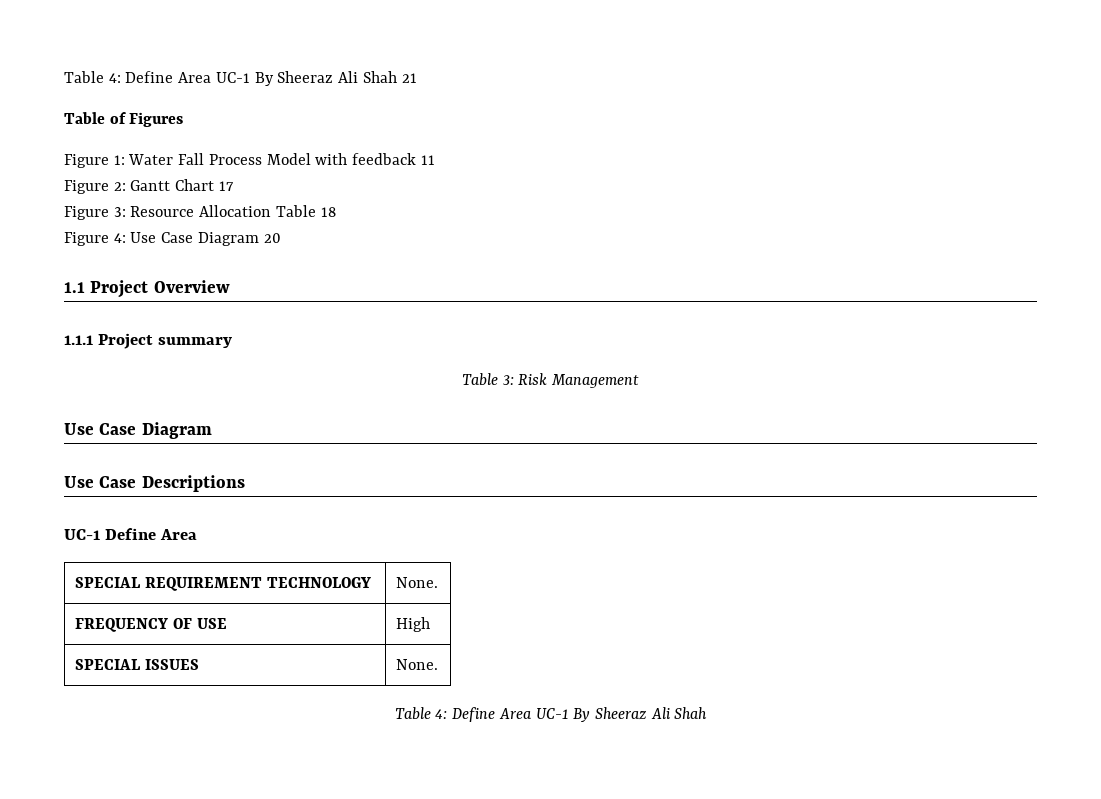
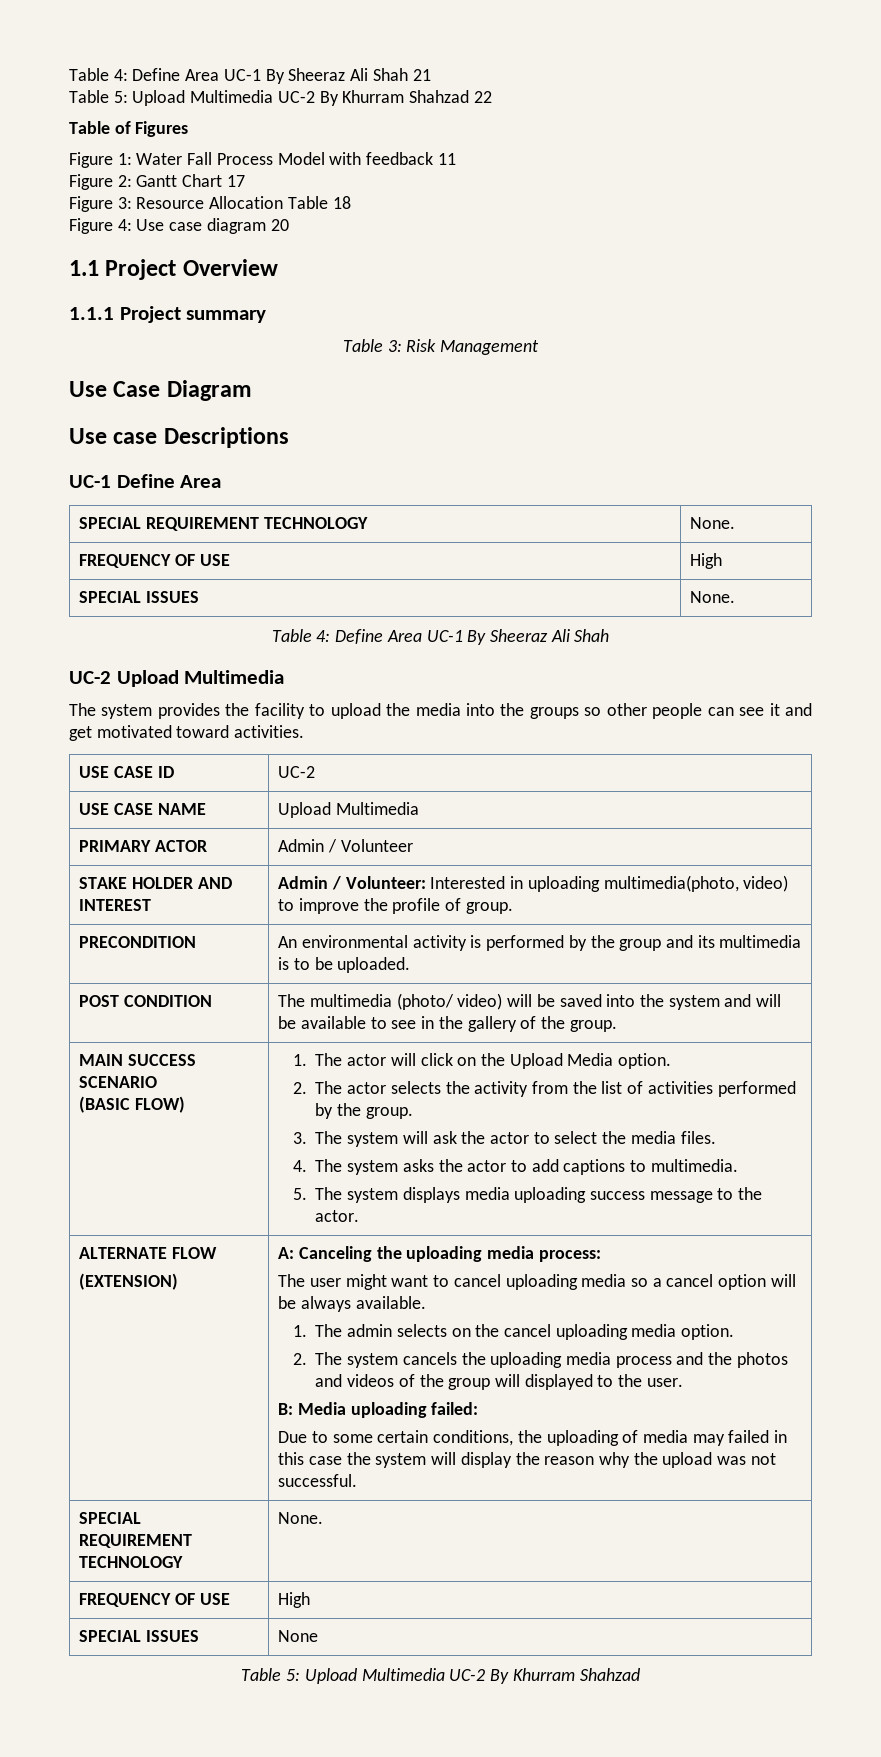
+ Table 5: Upload Multimedia UC-2 By Khurram Shahzad 22
- Figure 4: Use Case Diagram 20
+ Figure 4: Use case diagram 20
- Use Case Descriptions
+ Use case Descriptions
+ UC-2 Upload Multimedia
+ The system provides the facility to upload the media into the groups so other people can see it and get motivated toward activities.
+ USE CASE ID | UC-2
+ USE CASE NAME | Upload Multimedia
+ PRIMARY ACTOR | Admin / Volunteer
+ STAKE HOLDER AND INTEREST | Admin / Volunteer: Interested in uploading multimedia(photo, video) to improve the profile of group.
+ PRECONDITION | An environmental activity is performed by the group and its multimedia is to be uploaded.
+ POST CONDITION | The multimedia (photo/ video) will be saved into the system and will be available to see in the gallery of the group.
+ MAIN SUCCESS SCENARIO
+ (BASIC FLOW) | 1. The actor will click on the Upload Media option.
+ 2. The actor selects the activity from the list of activities performed by the group.
+ 3. The system will ask the actor to select the media files.
+ 4. The system asks the actor to add captions to multimedia.
+ 5. The system displays media uploading success message to the actor.
+ ALTERNATE FLOW
+ (EXTENSION) | A: Canceling the uploading media process:
+ The user might want to cancel uploading media so a cancel option will be always available.
+ 1. The admin selects on the cancel uploading media option.
+ 2. The system cancels the uploading media process and the photos and videos of the group will displayed to the user.
+ B: Media uploading failed:
+ Due to some certain conditions, the uploading of media may failed in this case the system will display the reason why the upload was not successful.
+ SPECIAL REQUIREMENT TECHNOLOGY | None.
+ FREQUENCY OF USE | High
+ SPECIAL ISSUES | None
+ Table 5: Upload Multimedia UC-2 By Khurram Shahzad

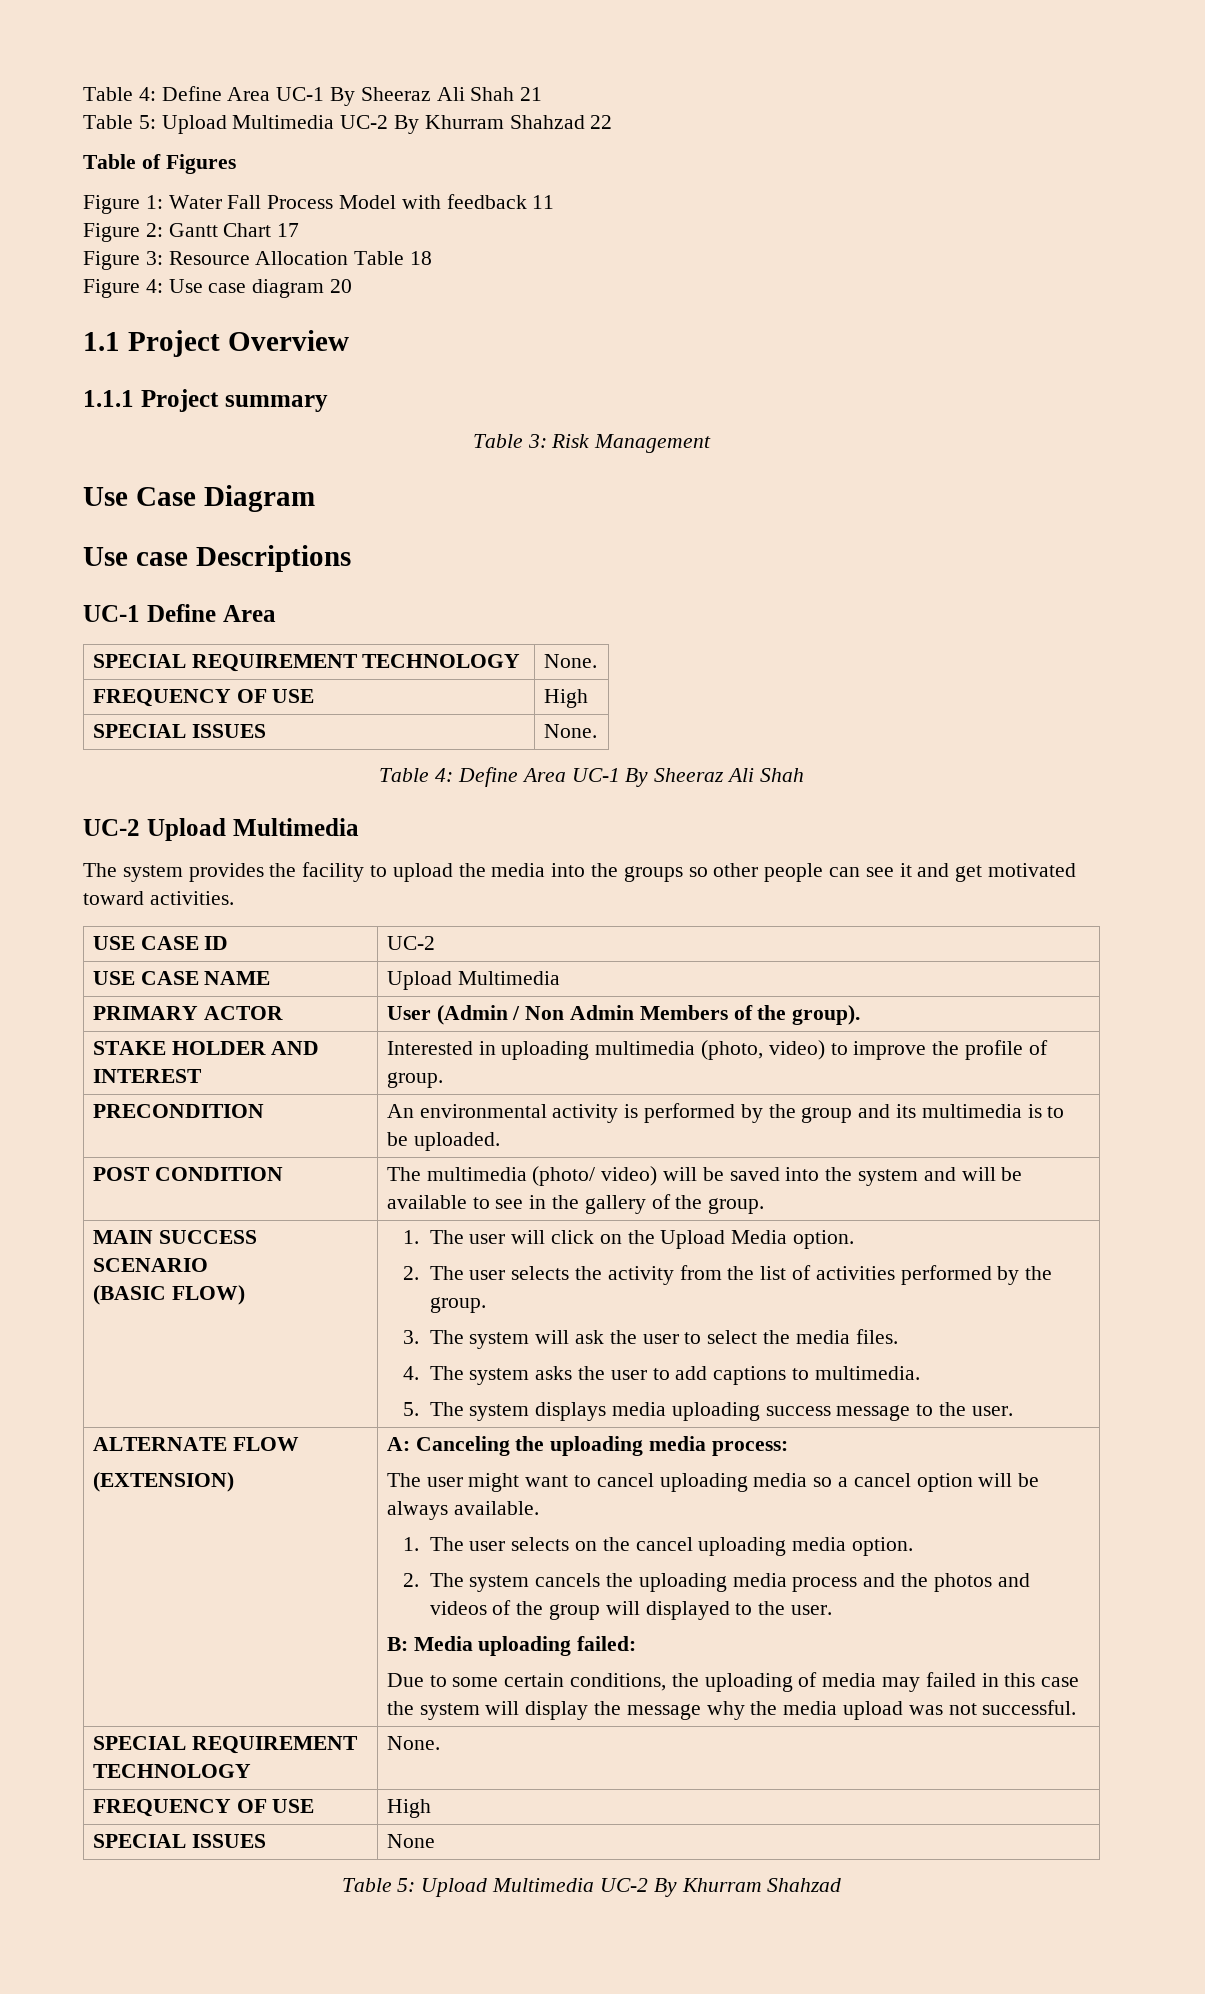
- PRIMARY ACTOR | Admin / Volunteer
+ PRIMARY ACTOR | User (Admin / Non Admin Members of the group).
- STAKE HOLDER AND INTEREST | Admin / Volunteer: Interested in uploading multimedia(photo, video) to improve the profile of group.
+ STAKE HOLDER AND INTEREST | Interested in uploading multimedia (photo, video) to improve the profile of group.
- 1. The actor will click on the Upload Media option.
+ 1. The user will click on the Upload Media option.
- 2. The actor selects the activity from the list of activities performed by the group.
+ 2. The user selects the activity from the list of activities performed by the group.
- 3. The system will ask the actor to select the media files.
+ 3. The system will ask the user to select the media files.
- 4. The system asks the actor to add captions to multimedia.
+ 4. The system asks the user to add captions to multimedia.
- 5. The system displays media uploading success message to the actor.
+ 5. The system displays media uploading success message to the user.
- 1. The admin selects on the cancel uploading media option.
+ 1. The user selects on the cancel uploading media option.
- Due to some certain conditions, the uploading of media may failed in this case the system will display the reason why the upload was not successful.
+ Due to some certain conditions, the uploading of media may failed in this case the system will display the message why the media upload was not successful.

